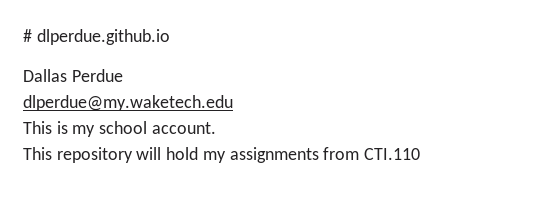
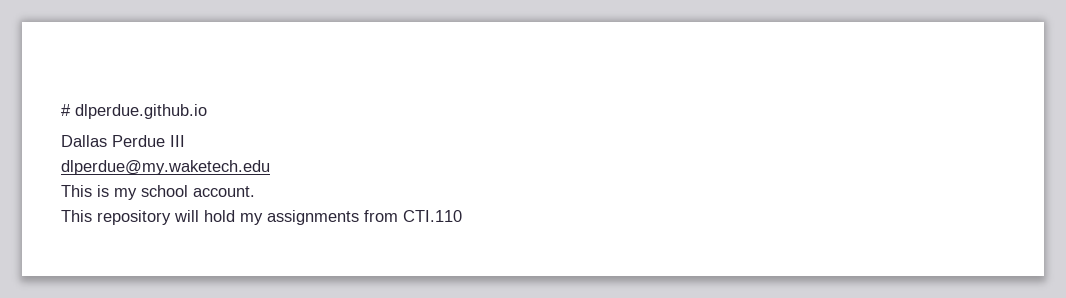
- Dallas Perdue
+ Dallas Perdue III

